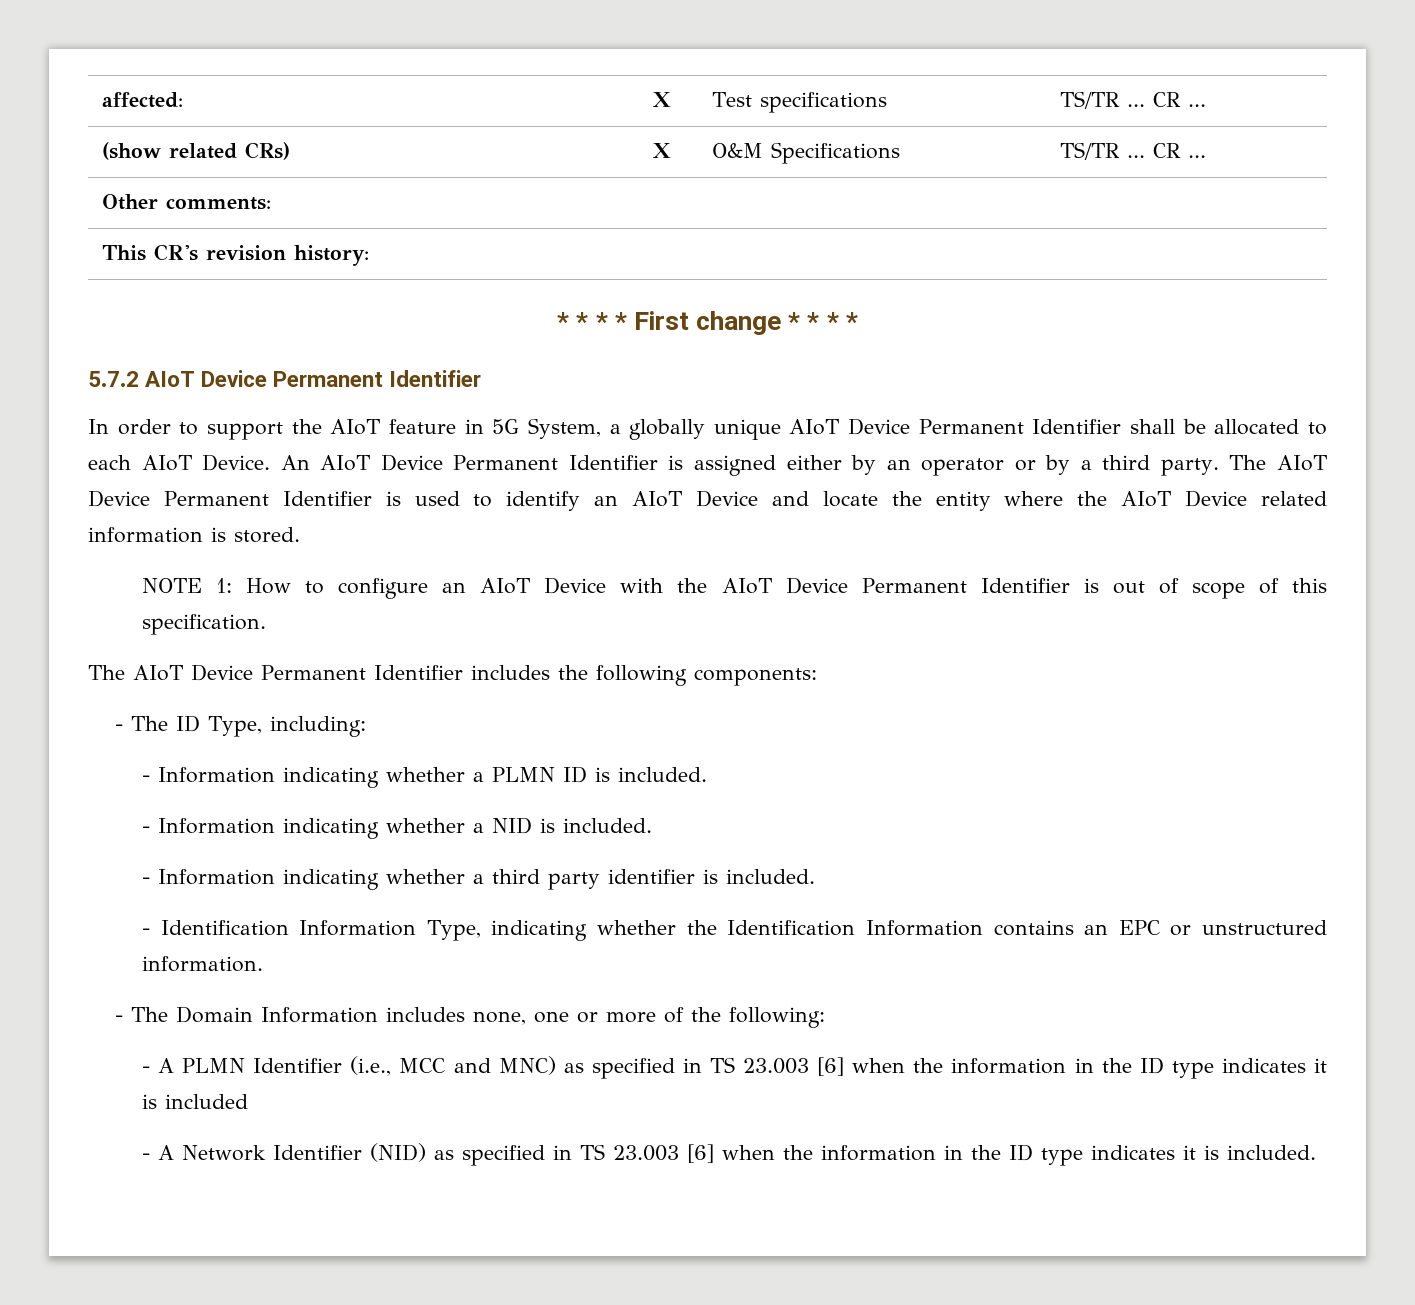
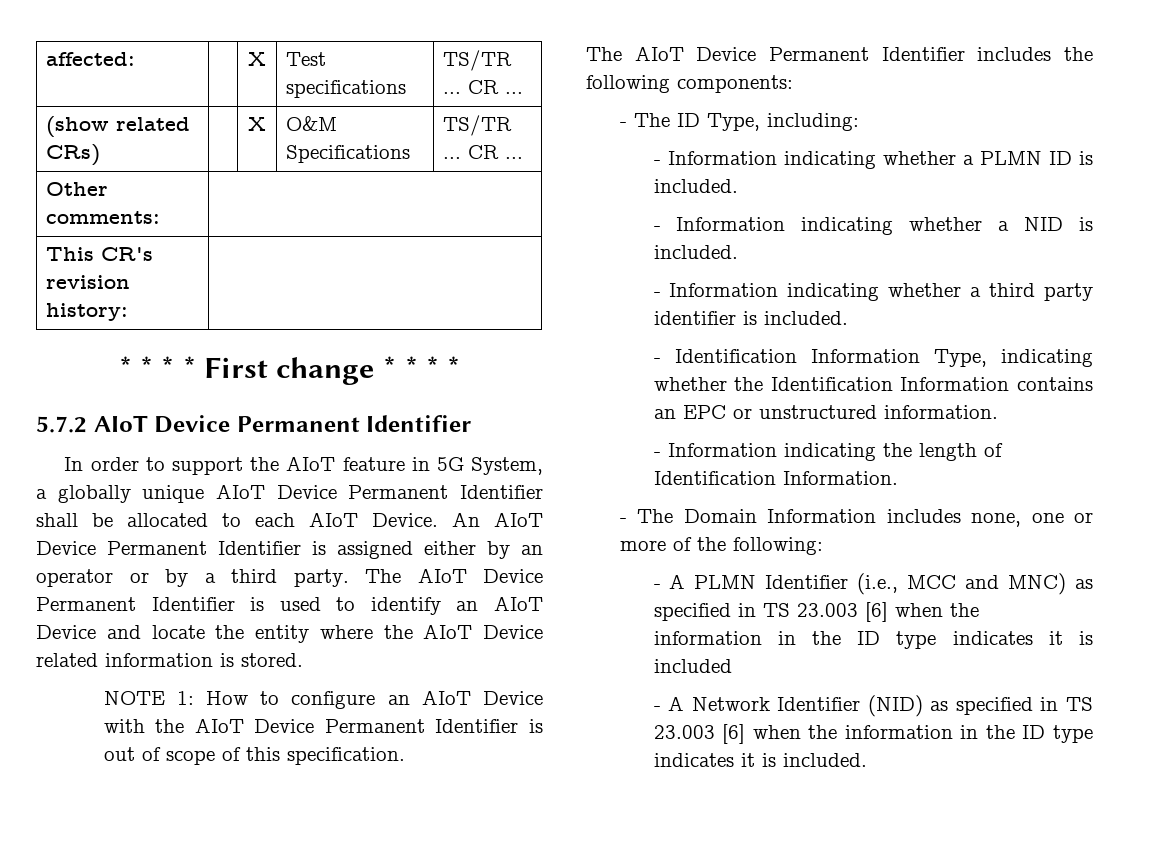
+ - Information indicating the length of Identification Information.

